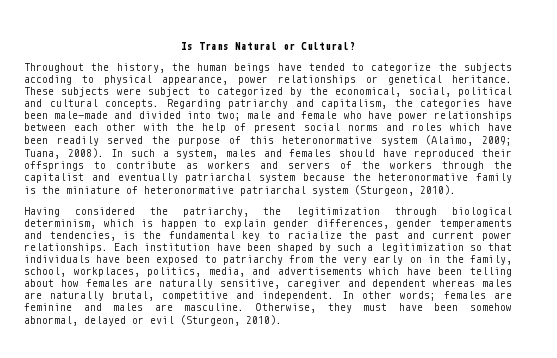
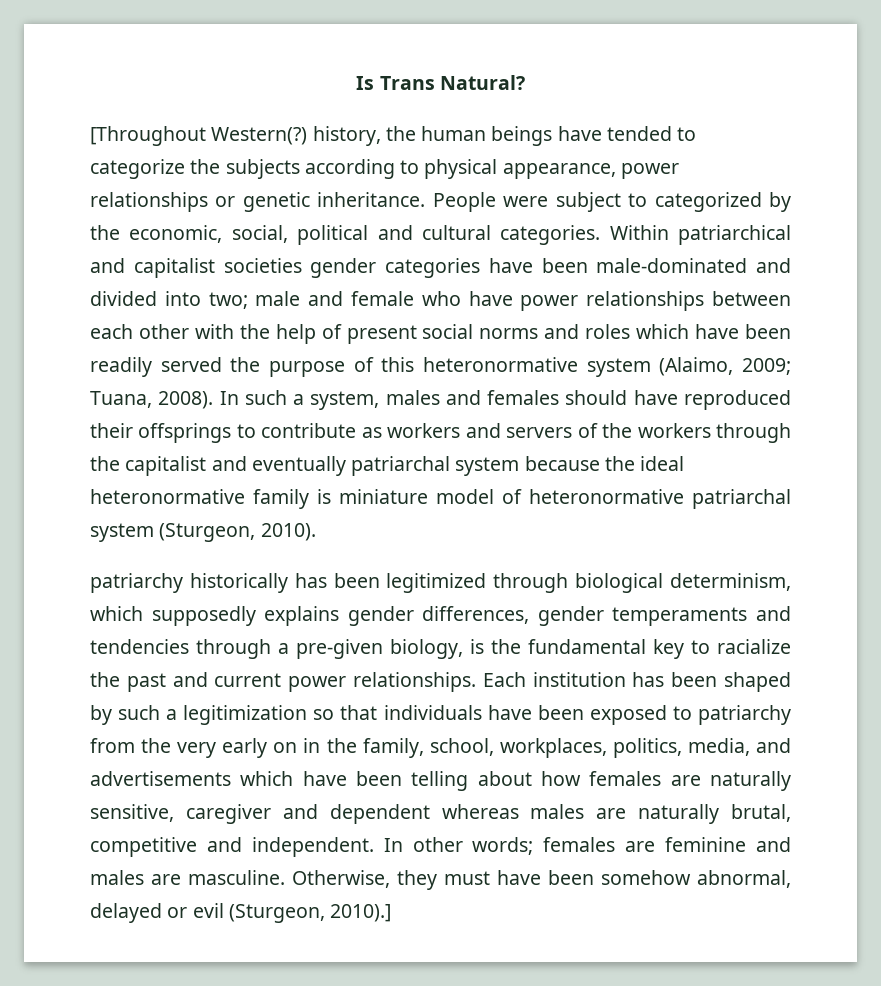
- Is Trans Natural or Cultural?
- Throughout the history, the human beings have tended to categorize the subjects accoding to physical appearance, power relationships or genetical heritance. These subjects were subject to categorized by the economical, social, political and cultural concepts. Regarding patriarchy and capitalism, the categories have been male-made and divided into two;
+ Is Trans Natural?
+ [Throughout Western(?) history, the human beings have tended to categorize the subjects according to physical appearance, power relationships or genetic inheritance. People were subject to categorized by the economic, social, political and cultural categories. Within patriarchical and capitalist societies gender categories have been male-dominated and divided into two;
- In such a system, males and females should have reproduced their offsprings to contribute as workers and servers of the workers through the capitalist and eventually patriarchal system because the heteronormative family is the miniature of heteronormative patriarchal system (Sturgeon, 2010).
+ In such a system, males and females should have reproduced their offsprings to contribute as workers and servers of the workers through the capitalist and eventually patriarchal system because the ideal heteronormative family is miniature model of heteronormative patriarchal system (Sturgeon, 2010).
- Having considered the patriarchy, the legitimization through biological determinism, which is happen to explain gender differences, gender temperaments and tendencies, is the fundamental key to racialize the past and current power relationships.
+ patriarchy historically has been legitimized through biological determinism, which supposedly explains gender differences, gender temperaments and tendencies through a pre-given biology, is the fundamental key to racialize the past and current power relationships.
- Each institution have been shaped by such a legitimization so that individuals have been exposed to patriarchy from the very early on in the family, school, workplaces, politics, media, and advertisements which have been telling about how females are naturally sensitive, caregiver and dependent whereas males are naturally brutal, competitive and independent.
+ Each institution has been shaped by such a legitimization so that individuals have been exposed to patriarchy from the very early on in the family, school, workplaces, politics, media, and advertisements which have been telling about how females are naturally sensitive, caregiver and dependent whereas males are naturally brutal, competitive and independent.
- Otherwise, they must have been somehow abnormal, delayed or evil (Sturgeon, 2010).
+ Otherwise, they must have been somehow abnormal, delayed or evil (Sturgeon, 2010).]

